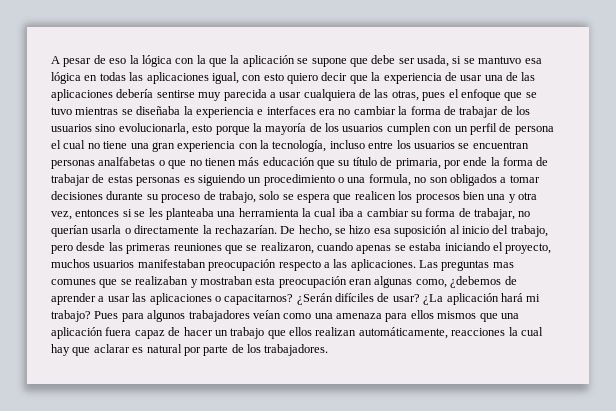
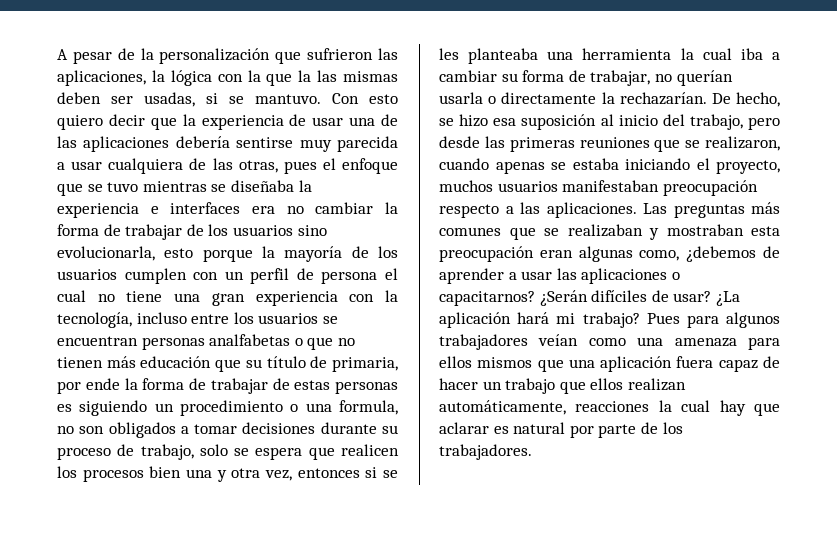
- A pesar de eso la lógica con la que la aplicación se supone que debe ser usada, si se mantuvo esa lógica en todas las aplicaciones igual, con esto quiero decir que la experiencia de usar una de las aplicaciones debería sentirse muy parecida a usar cualquiera de las otras, pues el enfoque que se tuvo mientras se diseñaba la experiencia e interfaces era no cambiar la forma de trabajar de los usuarios sino evolucionarla, esto porque la mayoría de los usuarios cumplen con un perfil de persona el cual no tiene una gran experiencia con la tecnología, incluso entre los usuarios se encuentran personas analfabetas o que no tienen más educación que su título de primaria, por ende la forma de trabajar de estas personas es siguiendo un procedimiento o una formula, no son obligados a tomar decisiones durante su proceso de trabajo, solo se espera que realicen los procesos bien una y otra vez, entonces si se les planteaba una herramienta la cual iba a cambiar su forma de trabajar, no querían usarla o directamente la rechazarían.
+ A pesar de la personalización que sufrieron las aplicaciones, la lógica con la que la las mismas deben ser usadas, si se mantuvo. Con esto quiero decir que la experiencia de usar una de las aplicaciones debería sentirse muy parecida a usar cualquiera de las otras, pues el enfoque que se tuvo mientras se diseñaba la experiencia e interfaces era no cambiar la forma de trabajar de los usuarios sino evolucionarla, esto porque la mayoría de los usuarios cumplen con un perfil de persona el cual no tiene una gran experiencia con la tecnología, incluso entre los usuarios se encuentran personas analfabetas o que no tienen más educación que su título de primaria, por ende la forma de trabajar de estas personas es siguiendo un procedimiento o una formula, no son obligados a tomar decisiones durante su proceso de trabajo, solo se espera que realicen los procesos bien una y otra vez, entonces si se les planteaba una herramienta la cual iba a cambiar su forma de trabajar, no querían usarla o directamente la rechazarían.
- Las preguntas mas comunes que se realizaban y mostraban esta preocupación eran algunas como, ¿debemos de aprender a usar las aplicaciones o capacitarnos?
+ Las preguntas más comunes que se realizaban y mostraban esta preocupación eran algunas como, ¿debemos de aprender a usar las aplicaciones o capacitarnos?

